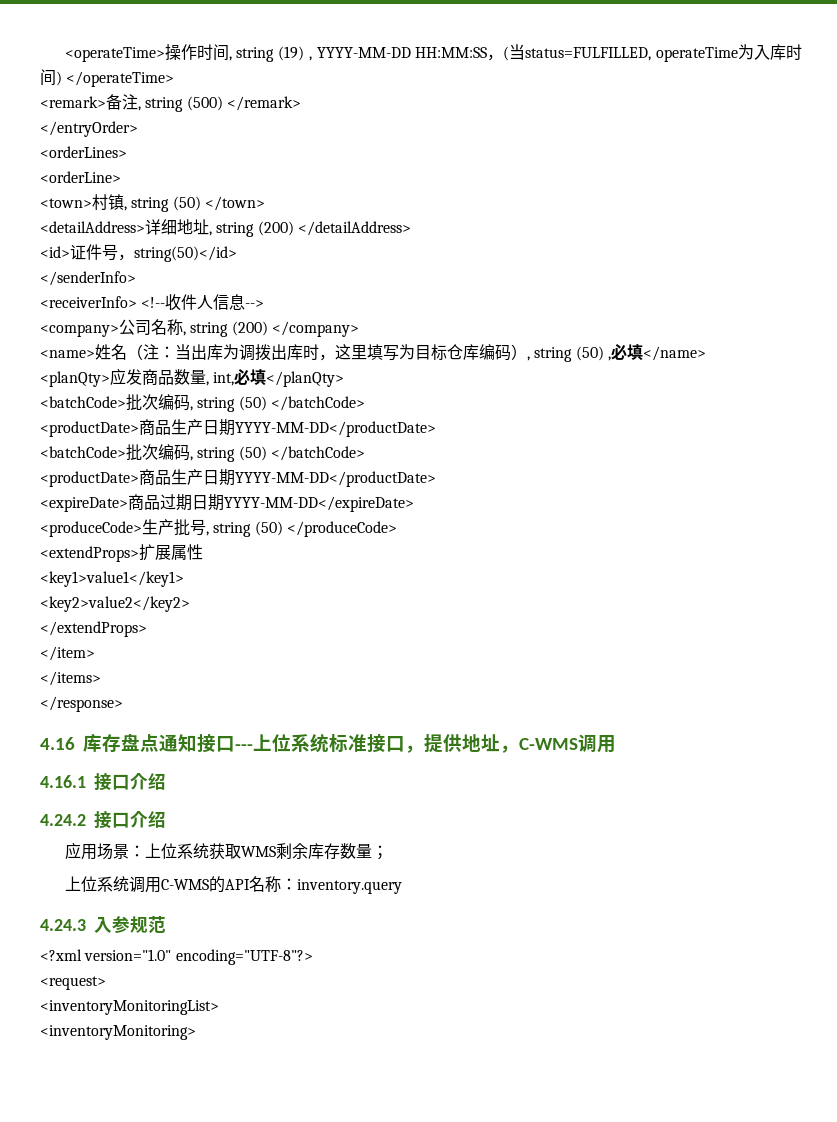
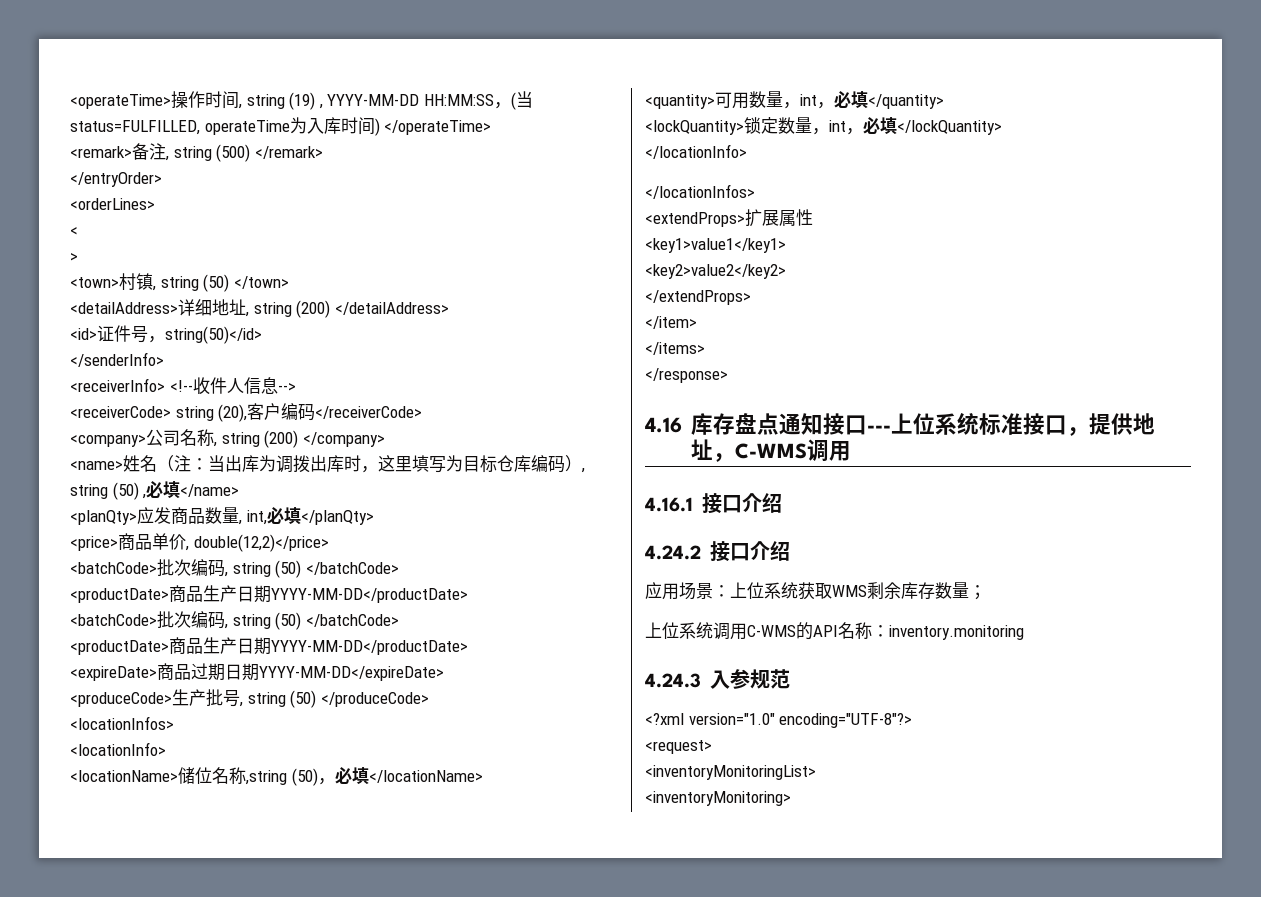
- <orderLine>
+ <
+ >
+ <receiverCode> string (20),客户编码</receiverCode>
+ <price>商品单价, double(12,2)</price>
+ <locationInfos>
+ <locationInfo>
+ <locationName>储位名称,string (50)，必填</locationName>
+ <quantity>可用数量，int，必填</quantity>
+ <lockQuantity>锁定数量，int，必填</lockQuantity>
+ </locationInfo>
+ </locationInfos>
- 上位系统调用C-WMS的API名称：inventory.query
+ 上位系统调用C-WMS的API名称：inventory.monitoring

